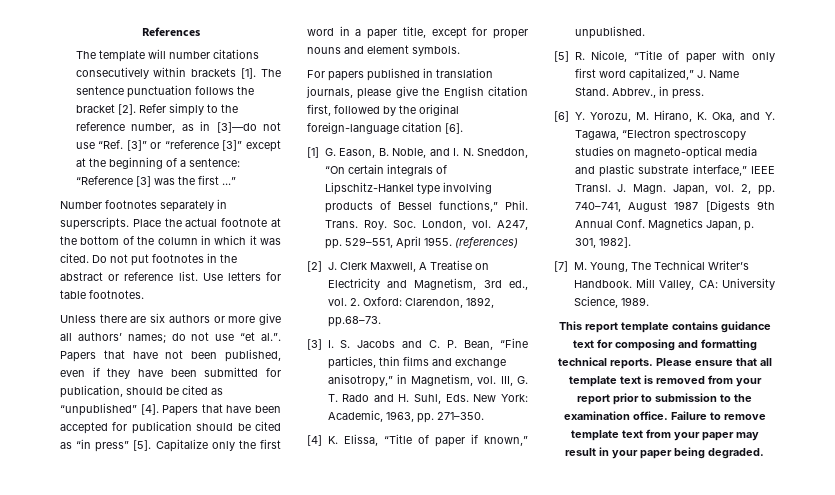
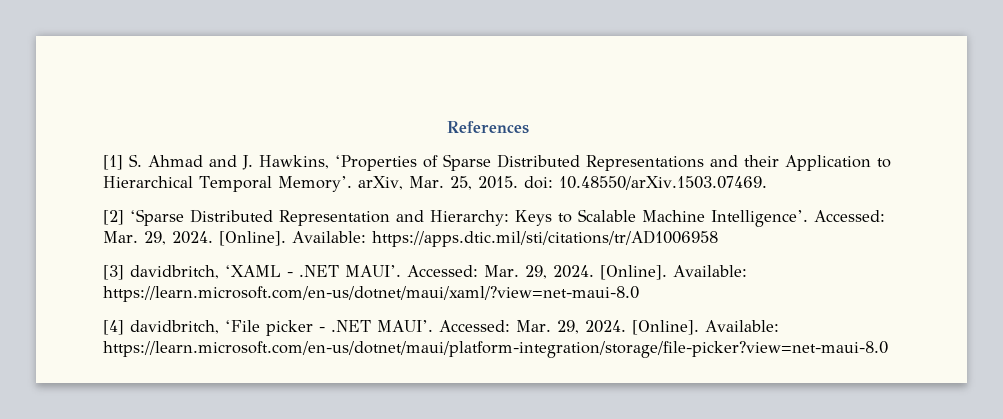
- The template will number citations consecutively within brackets [1]. The sentence punctuation follows the bracket [2]. Refer simply to the reference number, as in [3]—do not use “Ref. [3]” or “reference [3]” except at the beginning of a sentence: “Reference [3] was the first ...”
- Number footnotes separately in superscripts. Place the actual footnote at the bottom of the column in which it was cited. Do not put footnotes in the abstract or reference list. Use letters for table footnotes.
- Unless there are six authors or more give all authors’ names; do not use “et al.”. Papers that have not been published, even if they have been submitted for publication, should be cited as “unpublished” [4]. Papers that have been accepted for publication should be cited as “in press” [5]. Capitalize only the first word in a paper title, except for proper nouns and element symbols.
- For papers published in translation journals, please give the English citation first, followed by the original foreign-language citation [6].
- [1] G. Eason, B. Noble, and I. N. Sneddon, “On certain integrals of Lipschitz-Hankel type involving products of Bessel functions,” Phil. Trans. Roy. Soc. London, vol. A247, pp. 529–551, April 1955. (references)
- [2] J. Clerk Maxwell, A Treatise on Electricity and Magnetism, 3rd ed., vol. 2. Oxford: Clarendon, 1892, pp.68–73.
- [3] I. S. Jacobs and C. P. Bean, “Fine particles, thin films and exchange anisotropy,” in Magnetism, vol. III, G. T. Rado and H. Suhl, Eds. New York: Academic, 1963, pp. 271–350.
- [4] K. Elissa, “Title of paper if known,” unpublished.
- [5] R. Nicole, “Title of paper with only first word capitalized,” J. Name Stand. Abbrev., in press.
- [6] Y. Yorozu, M. Hirano, K. Oka, and Y. Tagawa, “Electron spectroscopy studies on magneto-optical media and plastic substrate interface,” IEEE Transl. J. Magn. Japan, vol. 2, pp. 740–741, August 1987 [Digests 9th Annual Conf. Magnetics Japan, p. 301, 1982].
- [7] M. Young, The Technical Writer’s Handbook. Mill Valley, CA: University Science, 1989.
- This report template contains guidance text for composing and formatting technical reports. Please ensure that all template text is removed from your report prior to submission to the examination office. Failure to remove template text from your paper may result in your paper being degraded.
+ [1] S. Ahmad and J. Hawkins, ‘Properties of Sparse Distributed Representations and their Application to Hierarchical Temporal Memory’. arXiv, Mar. 25, 2015. doi: 10.48550/arXiv.1503.07469.
+ [2] ‘Sparse Distributed Representation and Hierarchy: Keys to Scalable Machine Intelligence’. Accessed: Mar. 29, 2024. [Online]. Available: https://apps.dtic.mil/sti/citations/tr/AD1006958
+ [3] davidbritch, ‘XAML - .NET MAUI’. Accessed: Mar. 29, 2024. [Online]. Available: https://learn.microsoft.com/en-us/dotnet/maui/xaml/?view=net-maui-8.0
+ [4] davidbritch, ‘File picker - .NET MAUI’. Accessed: Mar. 29, 2024. [Online]. Available: https://learn.microsoft.com/en-us/dotnet/maui/platform-integration/storage/file-picker?view=net-maui-8.0

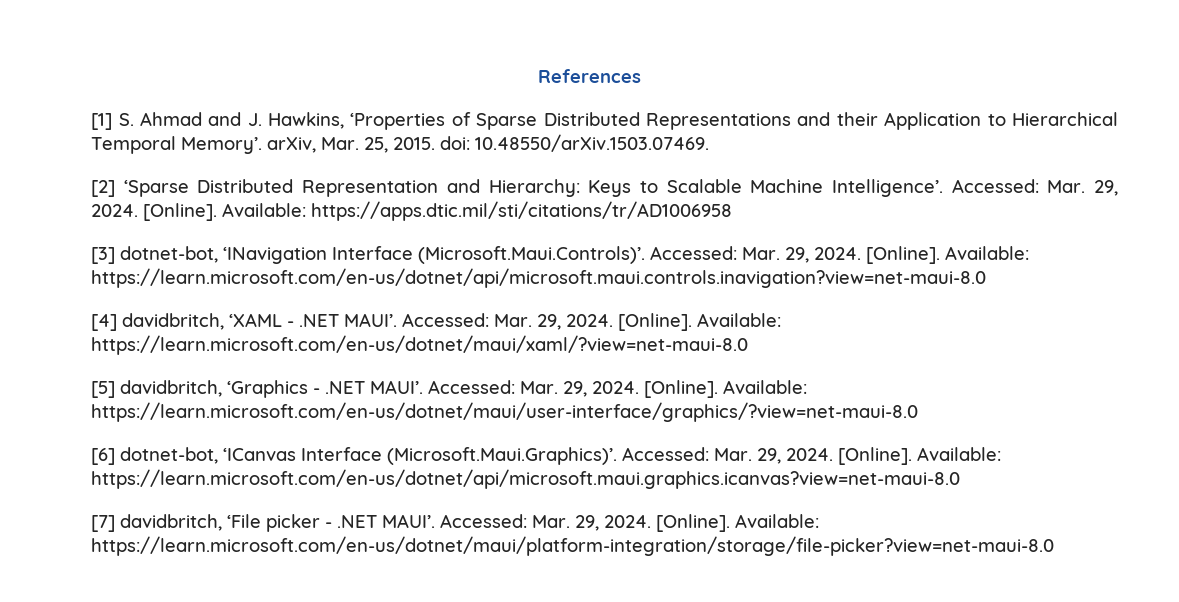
- [3] davidbritch, ‘XAML - .NET MAUI’.
+ [3] dotnet-bot, ‘INavigation Interface (Microsoft.Maui.Controls)’. Accessed: Mar. 29, 2024. [Online]. Available: https://learn.microsoft.com/en-us/dotnet/api/microsoft.maui.controls.inavigation?view=net-maui-8.0
+ [4] davidbritch, ‘XAML - .NET MAUI’.
- [4] davidbritch, ‘File picker - .NET MAUI’.
+ [5] davidbritch, ‘Graphics - .NET MAUI’. Accessed: Mar. 29, 2024. [Online]. Available: https://learn.microsoft.com/en-us/dotnet/maui/user-interface/graphics/?view=net-maui-8.0
+ [6] dotnet-bot, ‘ICanvas Interface (Microsoft.Maui.Graphics)’. Accessed: Mar. 29, 2024. [Online]. Available: https://learn.microsoft.com/en-us/dotnet/api/microsoft.maui.graphics.icanvas?view=net-maui-8.0
+ [7] davidbritch, ‘File picker - .NET MAUI’.

